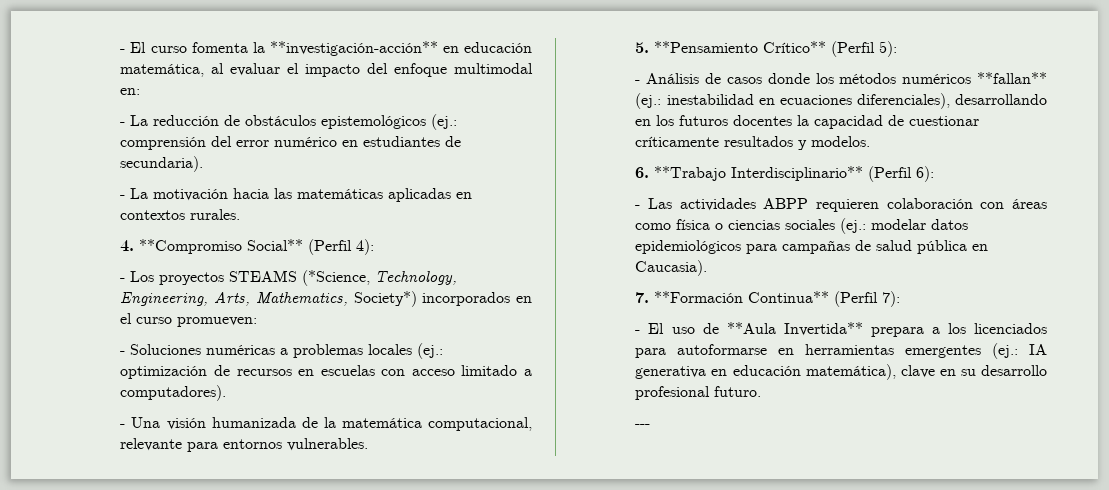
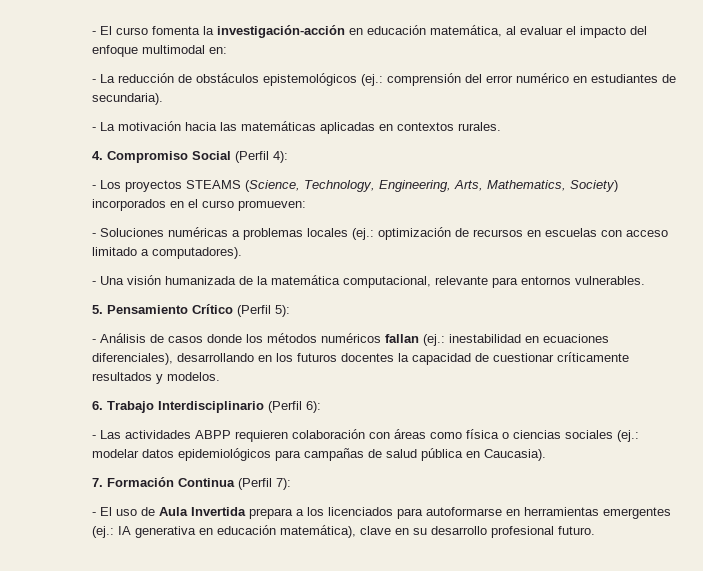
- - El curso fomenta la **investigación-acción** en educación matemática, al evaluar el impacto del enfoque multimodal en:
+ - El curso fomenta la investigación-acción en educación matemática, al evaluar el impacto del enfoque multimodal en:
- 4. **Compromiso Social** (Perfil 4):
+ 4. Compromiso Social (Perfil 4):
- - Los proyectos STEAMS (*Science, Technology, Engineering, Arts, Mathematics, Society*) incorporados en el curso promueven:
+ - Los proyectos STEAMS (Science, Technology, Engineering, Arts, Mathematics, Society) incorporados en el curso promueven:
- 5. **Pensamiento Crítico** (Perfil 5):
+ 5. Pensamiento Crítico (Perfil 5):
- - Análisis de casos donde los métodos numéricos **fallan** (ej.: inestabilidad en ecuaciones diferenciales), desarrollando en los futuros docentes la capacidad de cuestionar críticamente resultados y modelos.
+ - Análisis de casos donde los métodos numéricos fallan (ej.: inestabilidad en ecuaciones diferenciales), desarrollando en los futuros docentes la capacidad de cuestionar críticamente resultados y modelos.
- 6. **Trabajo Interdisciplinario** (Perfil 6):
+ 6. Trabajo Interdisciplinario (Perfil 6):
- 7. **Formación Continua** (Perfil 7):
+ 7. Formación Continua (Perfil 7):
- - El uso de **Aula Invertida** prepara a los licenciados para autoformarse en herramientas emergentes (ej.: IA generativa en educación matemática), clave en su desarrollo profesional futuro.
+ - El uso de Aula Invertida prepara a los licenciados para autoformarse en herramientas emergentes (ej.: IA generativa en educación matemática), clave en su desarrollo profesional futuro.
- ---

